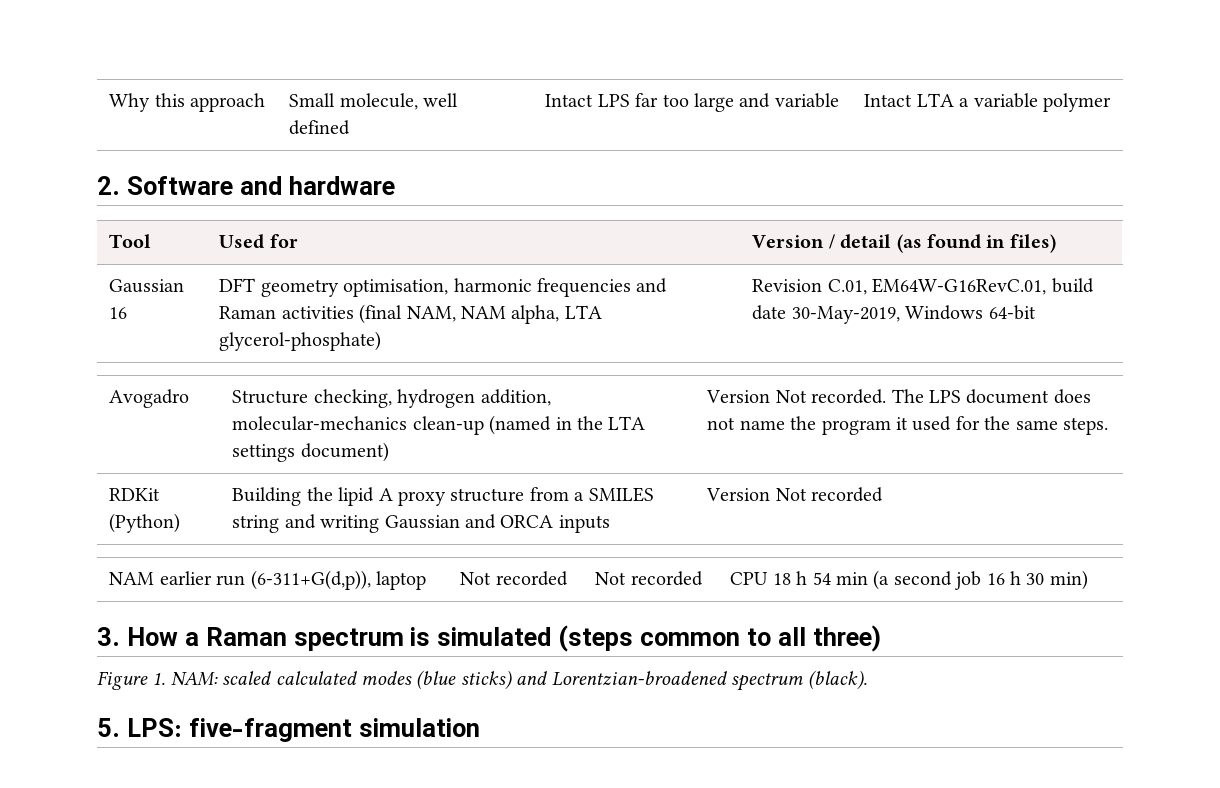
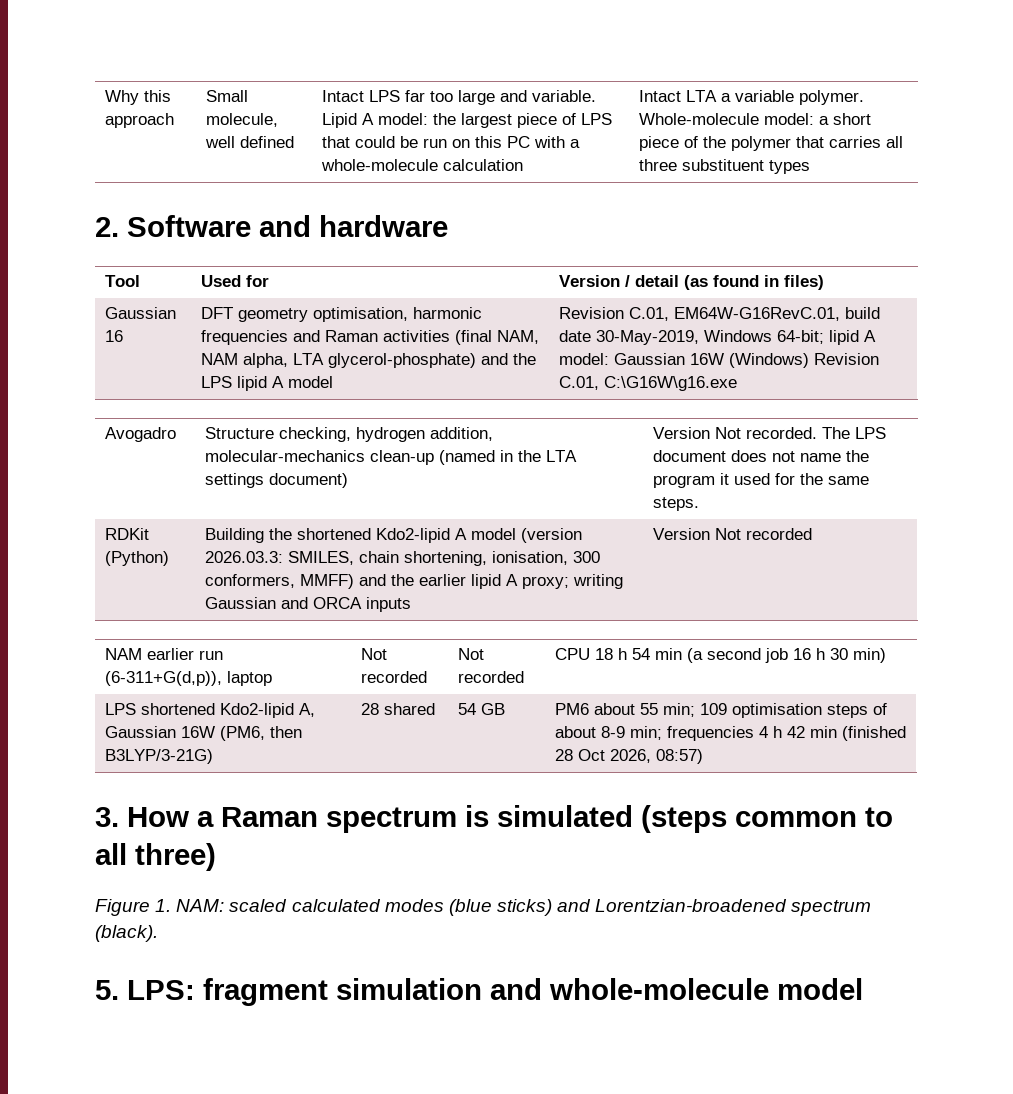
- Intact LPS far too large and variable | Intact LTA a variable polymer
+ Intact LPS far too large and variable. Lipid A model: the largest piece of LPS that could be run on this PC with a whole-molecule calculation | Intact LTA a variable polymer. Whole-molecule model: a short piece of the polymer that carries all three substituent types
- Gaussian 16 | DFT geometry optimisation, harmonic frequencies and Raman activities (final NAM, NAM alpha, LTA glycerol-phosphate) | Revision C.01, EM64W-G16RevC.01, build date 30-May-2019, Windows 64-bit
+ Gaussian 16 | DFT geometry optimisation, harmonic frequencies and Raman activities (final NAM, NAM alpha, LTA glycerol-phosphate) and the LPS lipid A model | Revision C.01, EM64W-G16RevC.01, build date 30-May-2019, Windows 64-bit; lipid A model: Gaussian 16W (Windows) Revision C.01, C:\G16W\g16.exe
- RDKit (Python) | Building the lipid A proxy structure from a SMILES string and writing Gaussian and ORCA inputs | Version Not recorded
+ RDKit (Python) | Building the shortened Kdo2-lipid A model (version 2026.03.3: SMILES, chain shortening, ionisation, 300 conformers, MMFF) and the earlier lipid A proxy; writing Gaussian and ORCA inputs | Version Not recorded
+ LPS shortened Kdo2-lipid A, Gaussian 16W (PM6, then B3LYP/3-21G) | 28 shared | 54 GB | PM6 about 55 min; 109 optimisation steps of about 8-9 min; frequencies 4 h 42 min (finished 28 Oct 2026, 08:57)
- 5. LPS: five-fragment simulation
+ 5. LPS: fragment simulation and whole-molecule model

